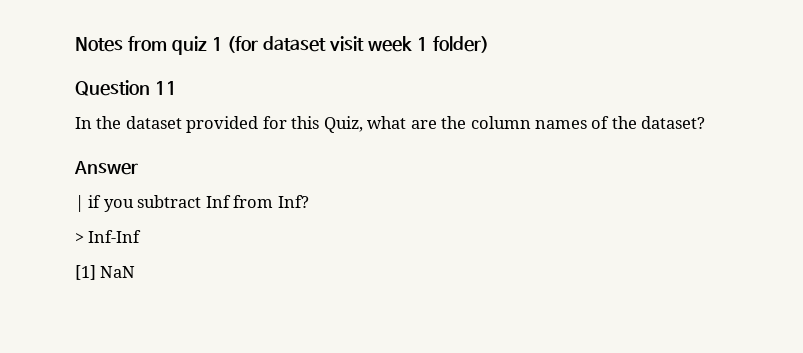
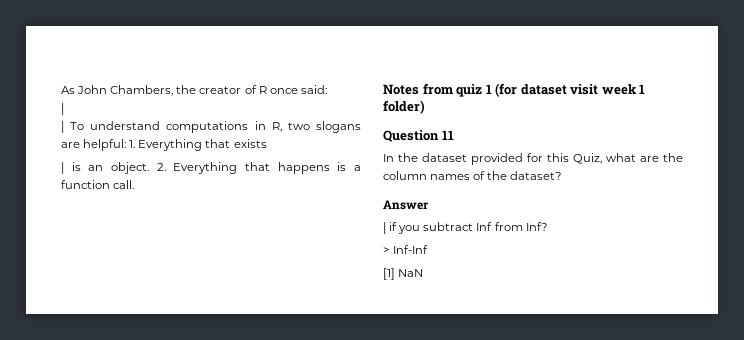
+ As John Chambers, the creator of R once said:
+ |
+ | To understand computations in R, two slogans are helpful: 1. Everything that exists
+ | is an object. 2. Everything that happens is a function call.

